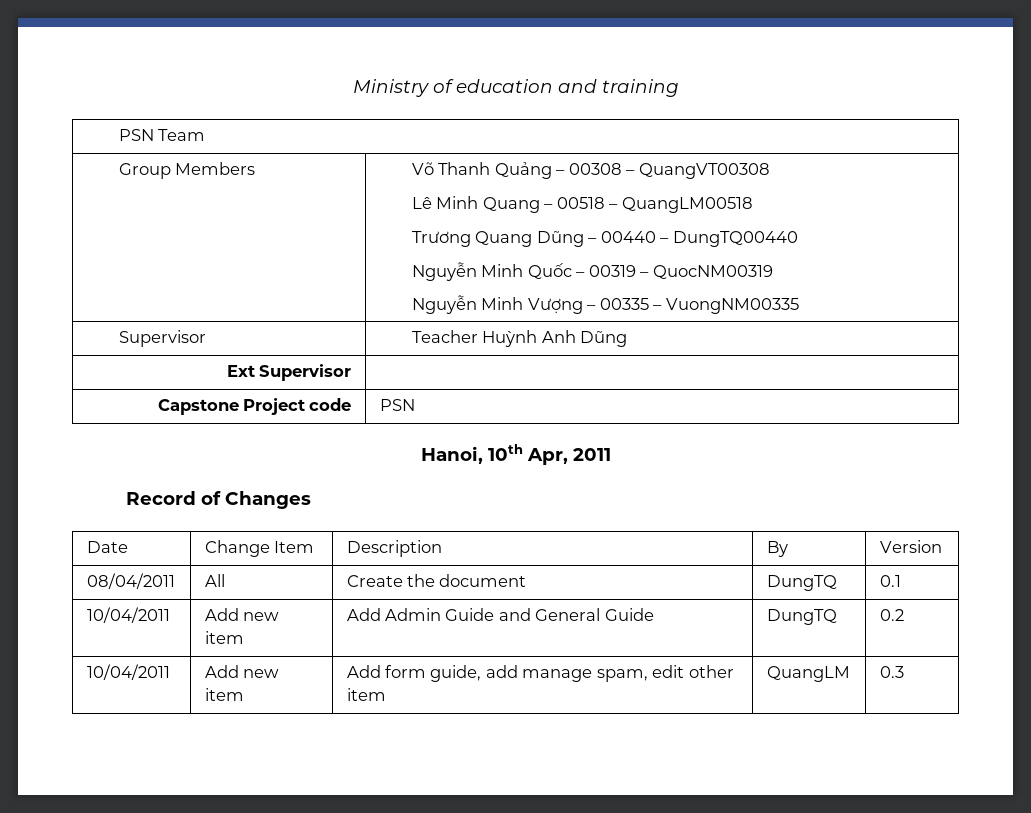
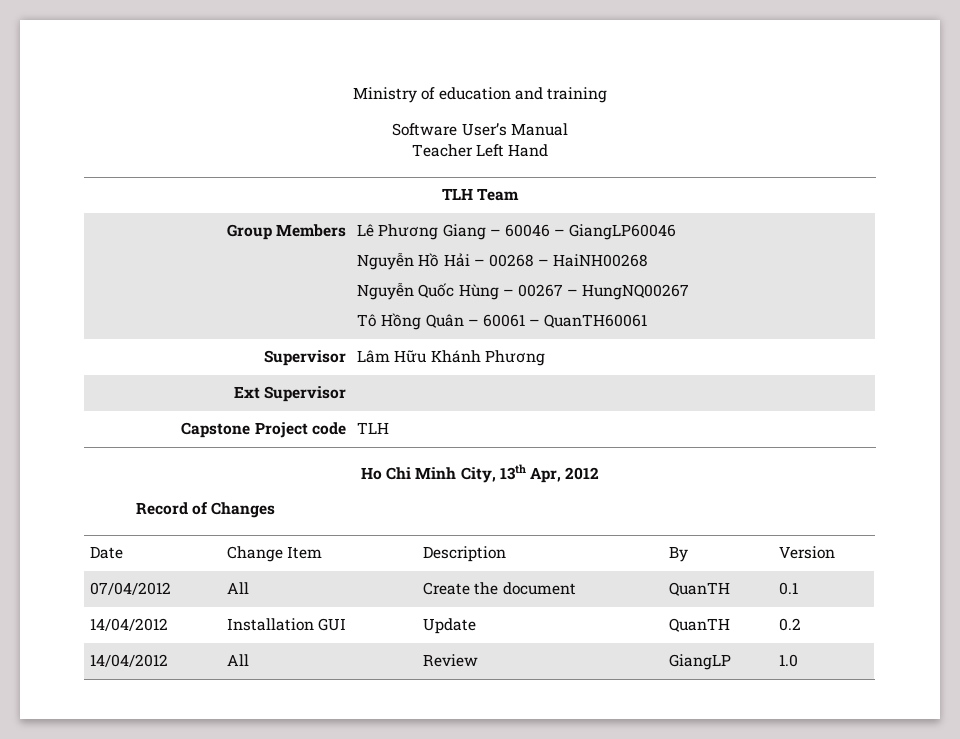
- PSN Team
- Group Members | Võ Thanh Quảng – 00308 – QuangVT00308
- Lê Minh Quang – 00518 – QuangLM00518
- Trương Quang Dũng – 00440 – DungTQ00440
- Nguyễn Minh Quốc – 00319 – QuocNM00319
- Nguyễn Minh Vượng – 00335 – VuongNM00335
- Supervisor | Teacher Huỳnh Anh Dũng
+ Software User’s Manual
+ Teacher Left Hand
+ TLH Team
+ Group Members | Lê Phương Giang – 60046 – GiangLP60046
+ Nguyễn Hồ Hải – 00268 – HaiNH00268
+ Nguyễn Quốc Hùng – 00267 – HungNQ00267
+ Tô Hồng Quân – 60061 – QuanTH60061
+ Supervisor | Lâm Hữu Khánh Phương
- Capstone Project code | PSN
- Hanoi, 10th Apr, 2011
+ Capstone Project code | TLH
+ Ho Chi Minh City, 13th Apr, 2012
- 08/04/2011 | All | Create the document | DungTQ | 0.1
+ 07/04/2012 | All | Create the document | QuanTH | 0.1
- 10/04/2011 | Add new item | Add Admin Guide and General Guide | DungTQ | 0.2
- 10/04/2011 | Add new item | Add form guide, add manage spam, edit other item | QuangLM | 0.3
+ 14/04/2012 | Installation GUI | Update | QuanTH | 0.2
+ 14/04/2012 | All | Review | GiangLP | 1.0

